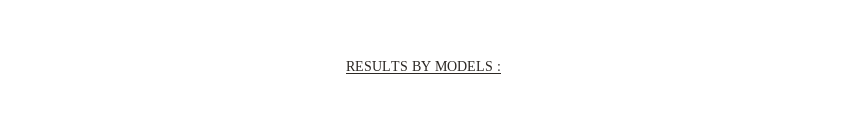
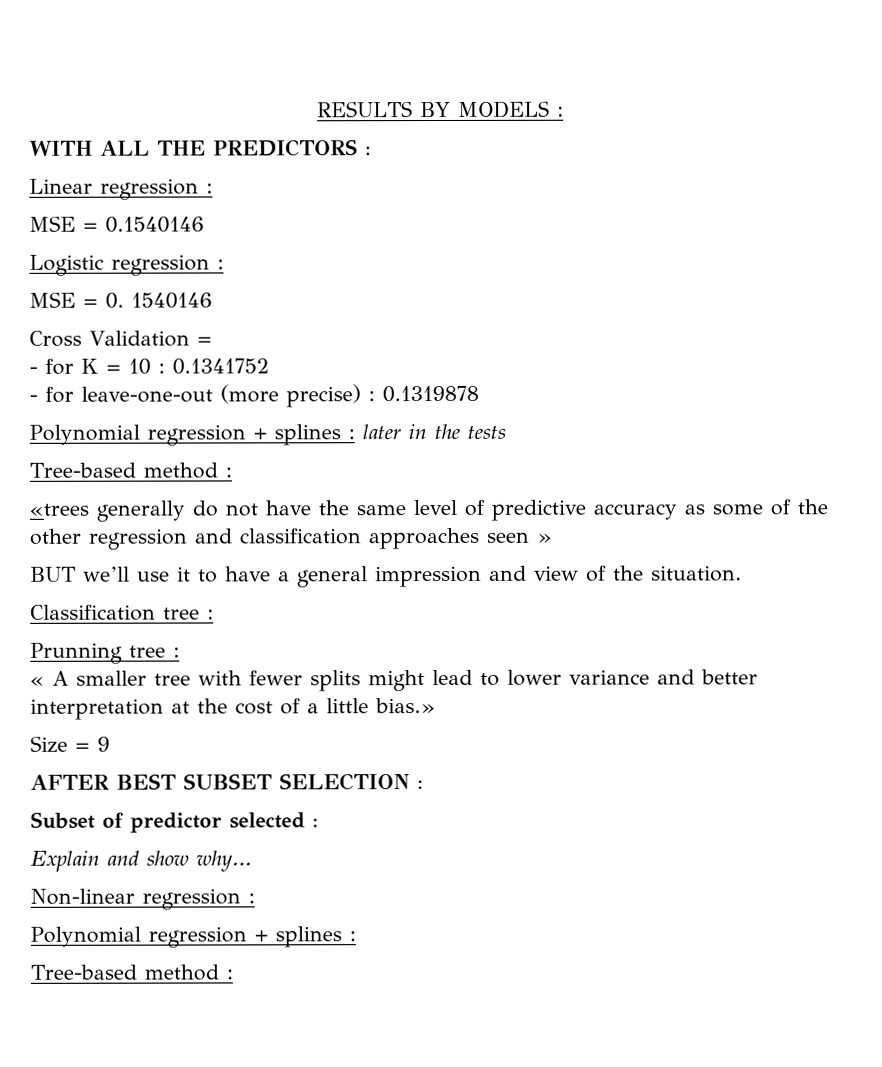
+ WITH ALL THE PREDICTORS :
+ Linear regression :
+ MSE = 0.1540146
+ Logistic regression :
+ MSE = 0. 1540146
+ Cross Validation =
+ - for K = 10 : 0.1341752
+ - for leave-one-out (more precise) : 0.1319878
+ Polynomial regression + splines : later in the tests
+ Tree-based method :
+ «trees generally do not have the same level of predictive accuracy as some of the other regression and classification approaches seen »
+ BUT we’ll use it to have a general impression and view of the situation.
+ Classification tree :
+ Prunning tree :
+ « A smaller tree with fewer splits might lead to lower variance and better interpretation at the cost of a little bias.»
+ Size = 9
+ AFTER BEST SUBSET SELECTION :
+ Subset of predictor selected :
+ Explain and show why…
+ Non-linear regression :
+ Polynomial regression + splines :
+ Tree-based method :

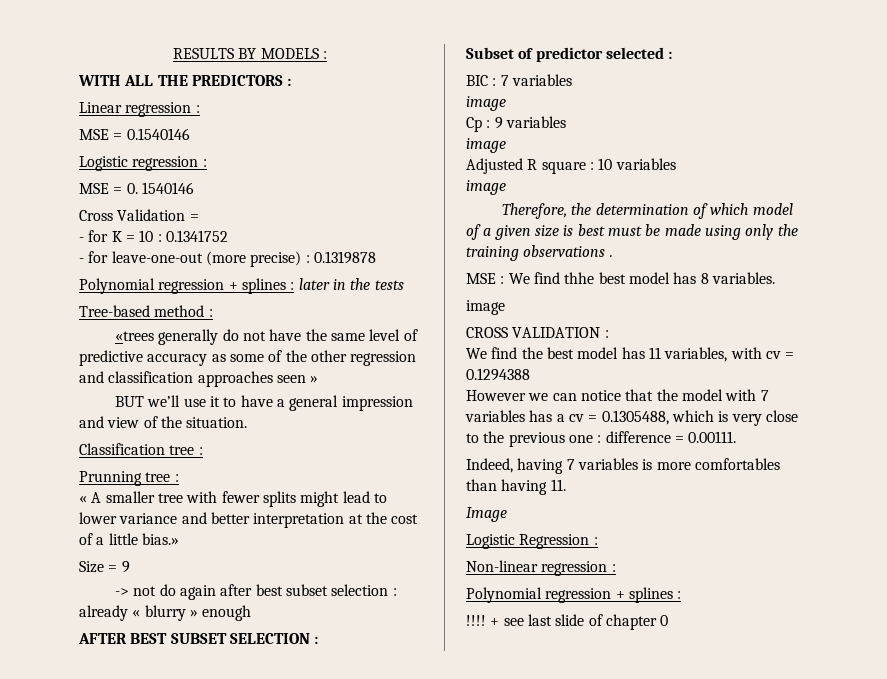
+ -> not do again after best subset selection : already « blurry » enough
- Explain and show why…
+ BIC : 7 variables
+ image
+ Cp : 9 variables
+ image
+ Adjusted R square : 10 variables
+ image
+ Therefore, the determination of which model of a given size is best must be made using only the training observations .
+ MSE : We find thhe best model has 8 variables.
+ image
+ CROSS VALIDATION :
+ We find the best model has 11 variables, with cv = 0.1294388
+ However we can notice that the model with 7 variables has a cv = 0.1305488, which is very close to the previous one : difference = 0.00111.
+ Indeed, having 7 variables is more comfortables than having 11.
+ Image
+ Logistic Regression :
  Non-linear regression :
  Polynomial regression + splines :
- Tree-based method :
+ !!!! + see last slide of chapter 0

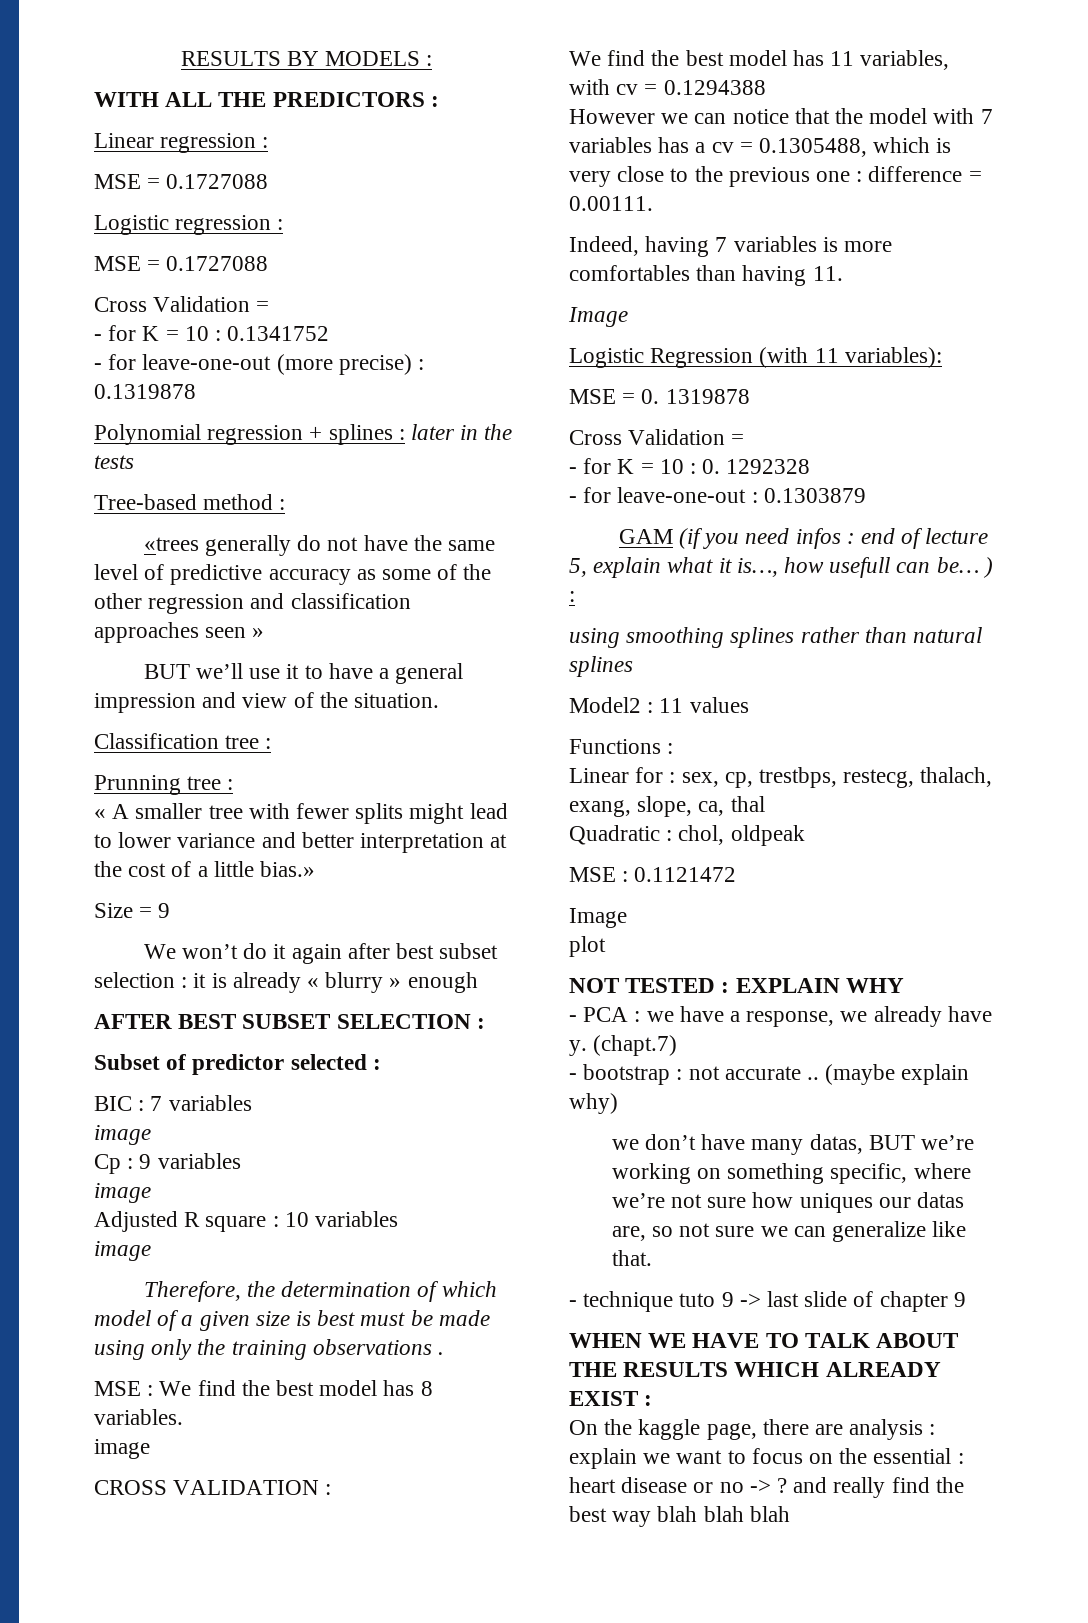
  Linear regression :
- MSE = 0.1540146
+ MSE = 0.1727088
  Logistic regression :
- MSE = 0. 1540146
+ MSE = 0.1727088
- -> not do again after best subset selection : already « blurry » enough
+ We won’t do it again after best subset selection : it is already « blurry » enough
- MSE : We find thhe best model has 8 variables.
+ MSE : We find the best model has 8 variables.
- Logistic Regression :
- Non-linear regression :
- Polynomial regression + splines :
- !!!! + see last slide of chapter 0
+ Logistic Regression (with 11 variables):
+ MSE = 0. 1319878
+ Cross Validation =
+ - for K = 10 : 0. 1292328
+ - for leave-one-out : 0.1303879
+ GAM (if you need infos : end of lecture 5, explain what it is…, how usefull can be… ) :
+ using smoothing splines rather than natural splines
+ Model2 : 11 values
+ Functions :
+ Linear for : sex, cp, trestbps, restecg, thalach, exang, slope, ca, thal
+ Quadratic : chol, oldpeak
+ MSE : 0.1121472
+ Image
+ plot
+ NOT TESTED : EXPLAIN WHY
+ - PCA : we have a response, we already have y. (chapt.7)
+ - bootstrap : not accurate .. (maybe explain why)
+ we don’t have many datas, BUT we’re working on something specific, where we’re not sure how uniques our datas are, so not sure we can generalize like that.
+ - technique tuto 9 -> last slide of chapter 9
+ WHEN WE HAVE TO TALK ABOUT THE RESULTS WHICH ALREADY EXIST :
+ On the kaggle page, there are analysis : explain we want to focus on the essential : heart disease or no -> ? and really find the best way blah blah blah

